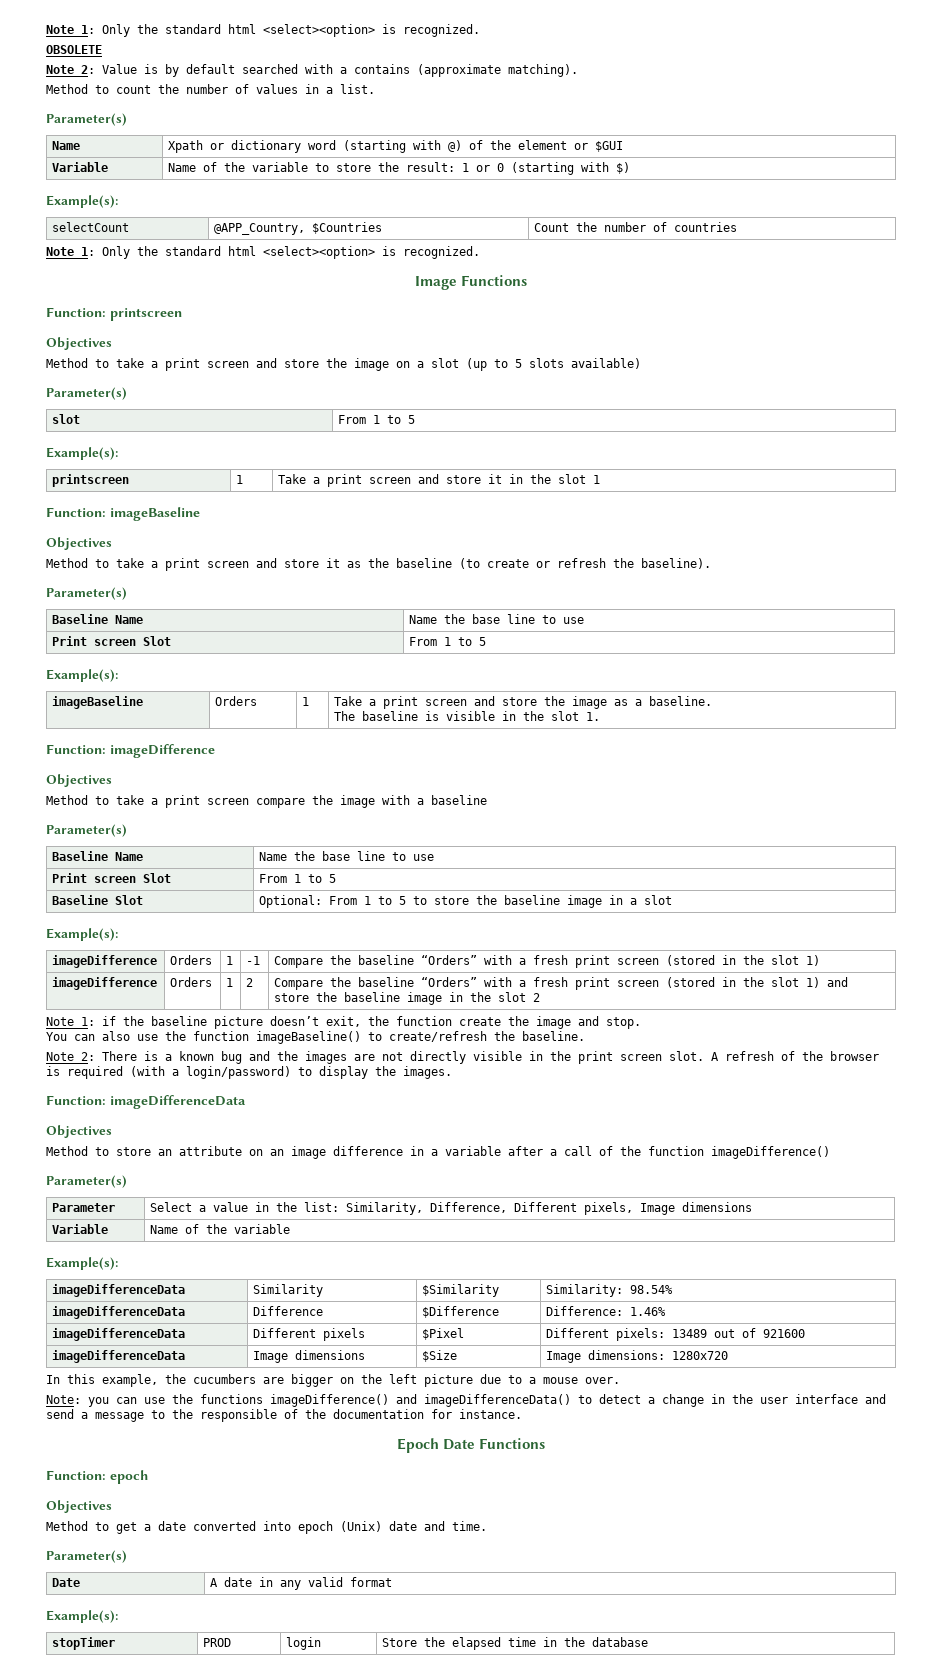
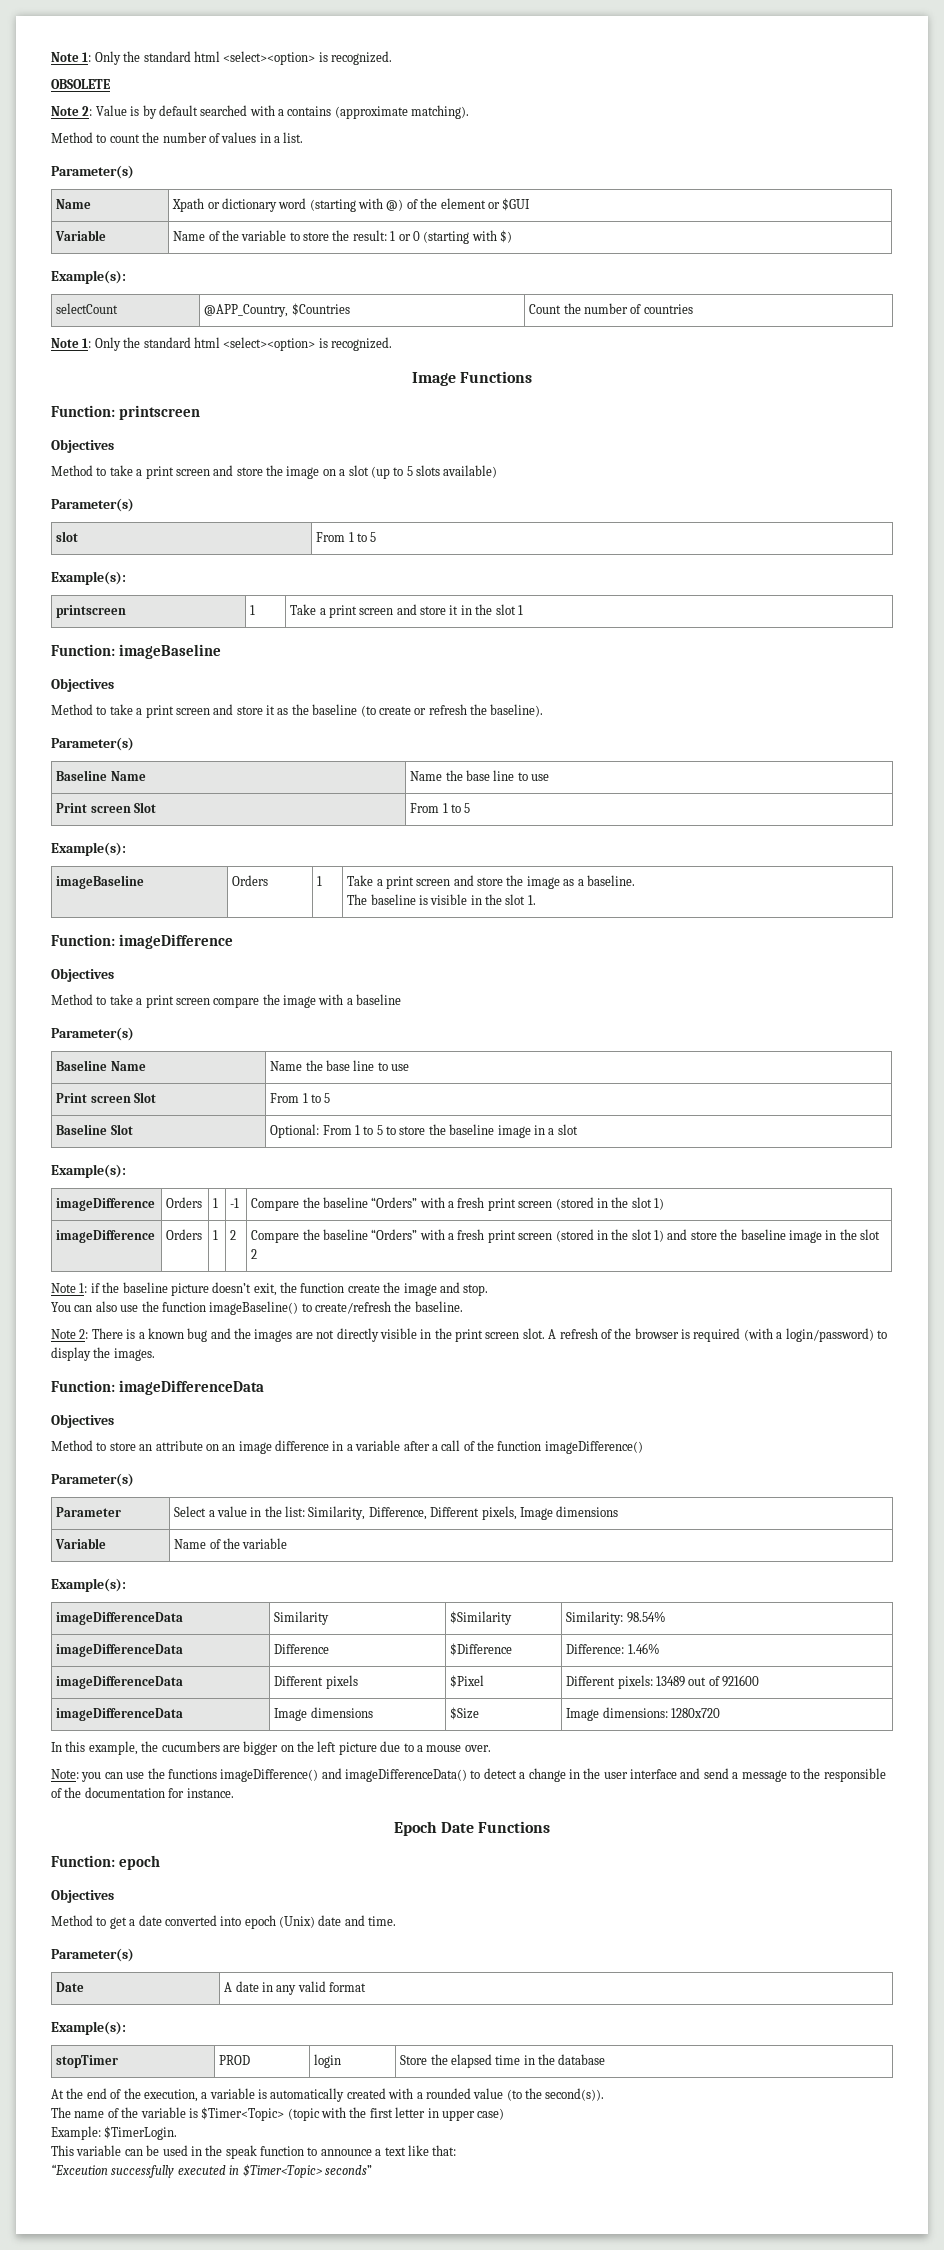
+ At the end of the execution, a variable is automatically created with a rounded value (to the second(s)).
+ The name of the variable is $Timer<Topic> (topic with the first letter in upper case)
+ Example: $TimerLogin.
+ This variable can be used in the speak function to announce a text like that:
+ “Exceution successfully executed in $Timer<Topic> seconds”

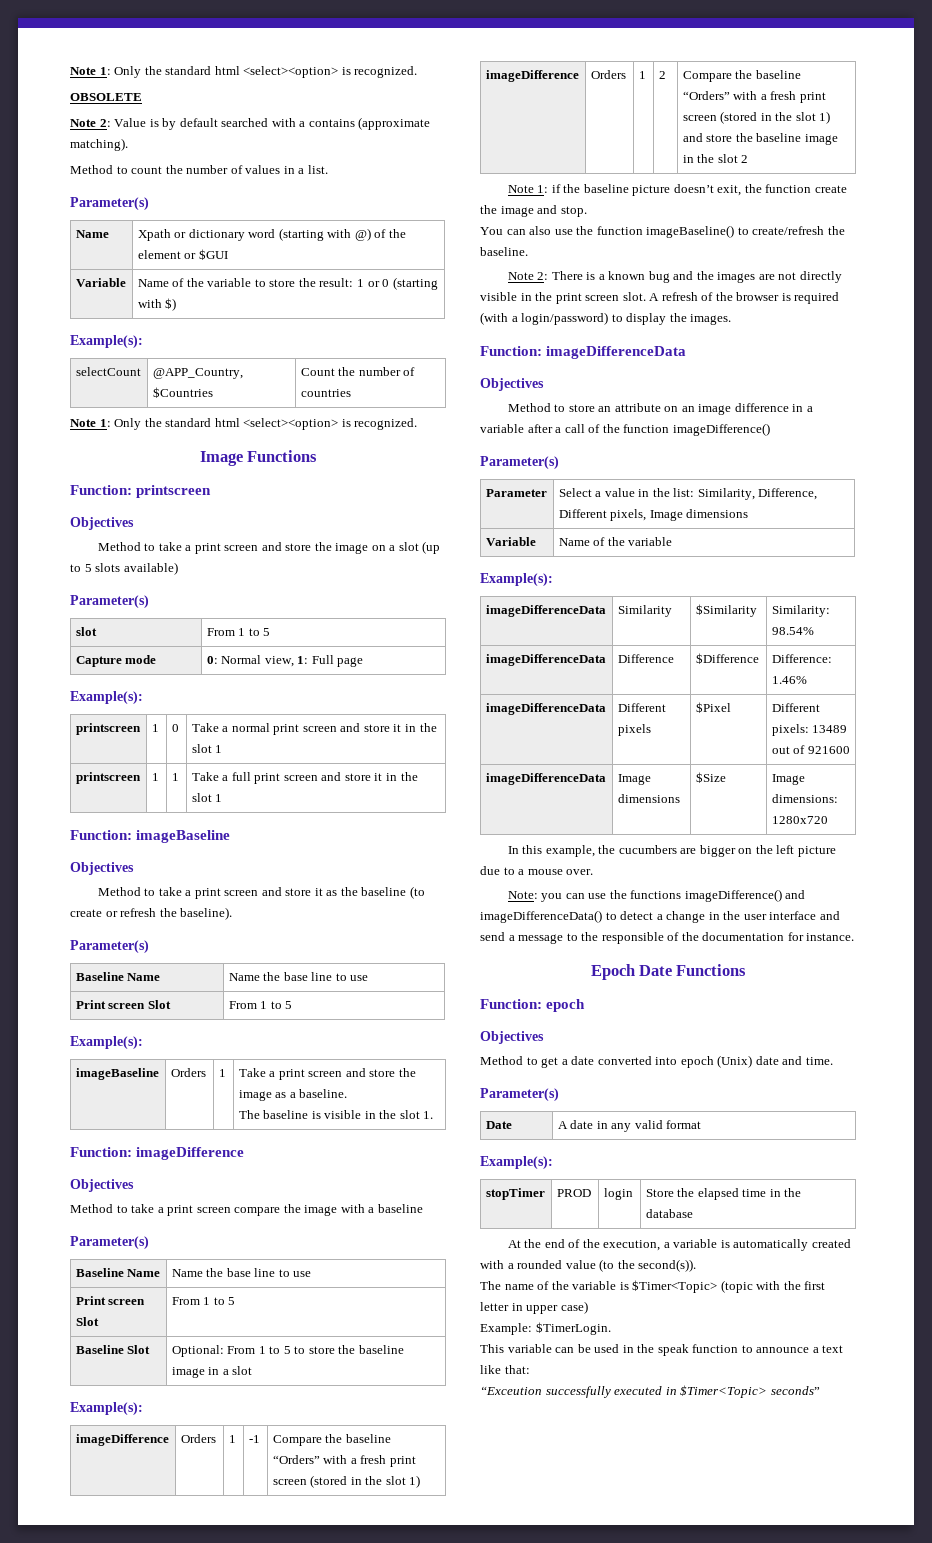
+ Capture mode | 0: Normal view, 1: Full page
- printscreen | 1 | Take a print screen and store it in the slot 1
+ printscreen | 1 | 0 | Take a normal print screen and store it in the slot 1
+ printscreen | 1 | 1 | Take a full print screen and store it in the slot 1

